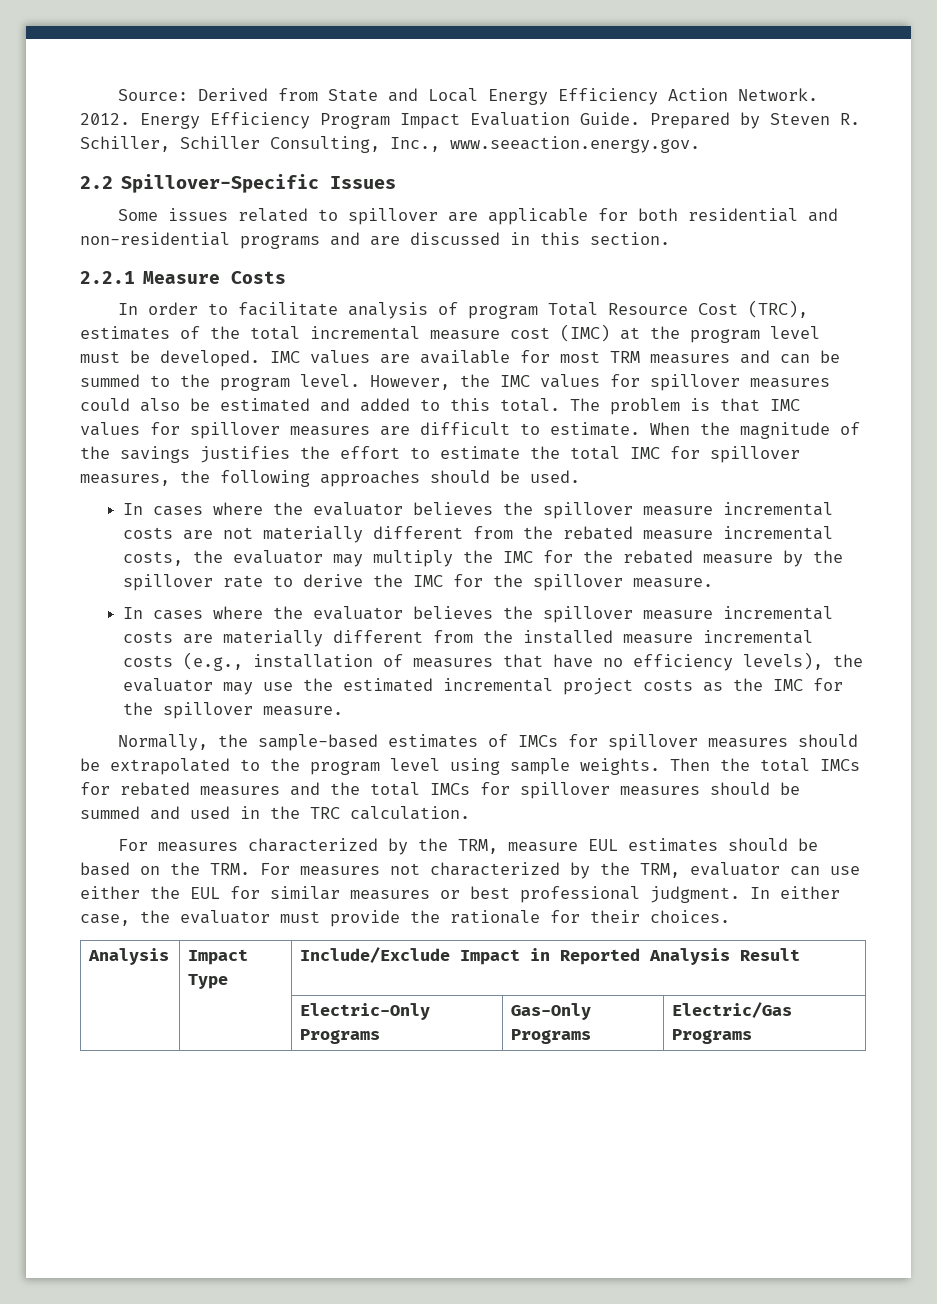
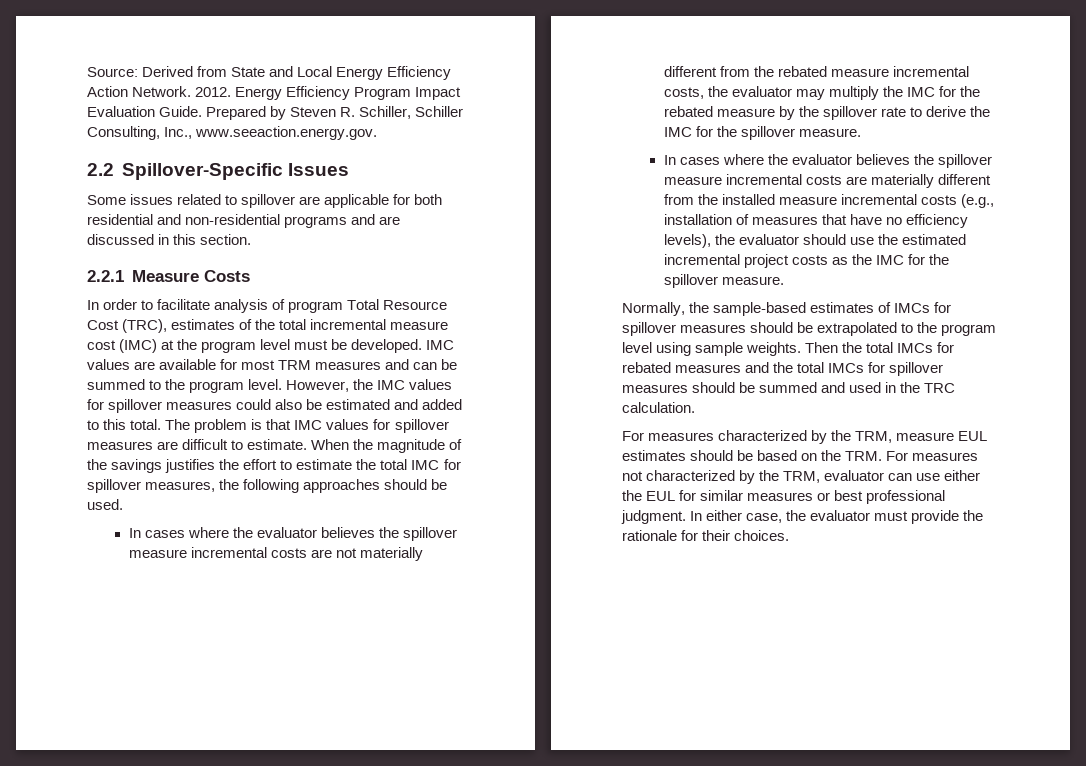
- In cases where the evaluator believes the spillover measure incremental costs are materially different from the installed measure incremental costs (e.g., installation of measures that have no efficiency levels), the evaluator may use the estimated incremental project costs as the IMC for the spillover measure.
+ In cases where the evaluator believes the spillover measure incremental costs are materially different from the installed measure incremental costs (e.g., installation of measures that have no efficiency levels), the evaluator should use the estimated incremental project costs as the IMC for the spillover measure.
- Analysis | Impact Type | Include/Exclude Impact in Reported Analysis Result
- | | Electric-Only Programs | Gas-Only Programs | Electric/Gas Programs

